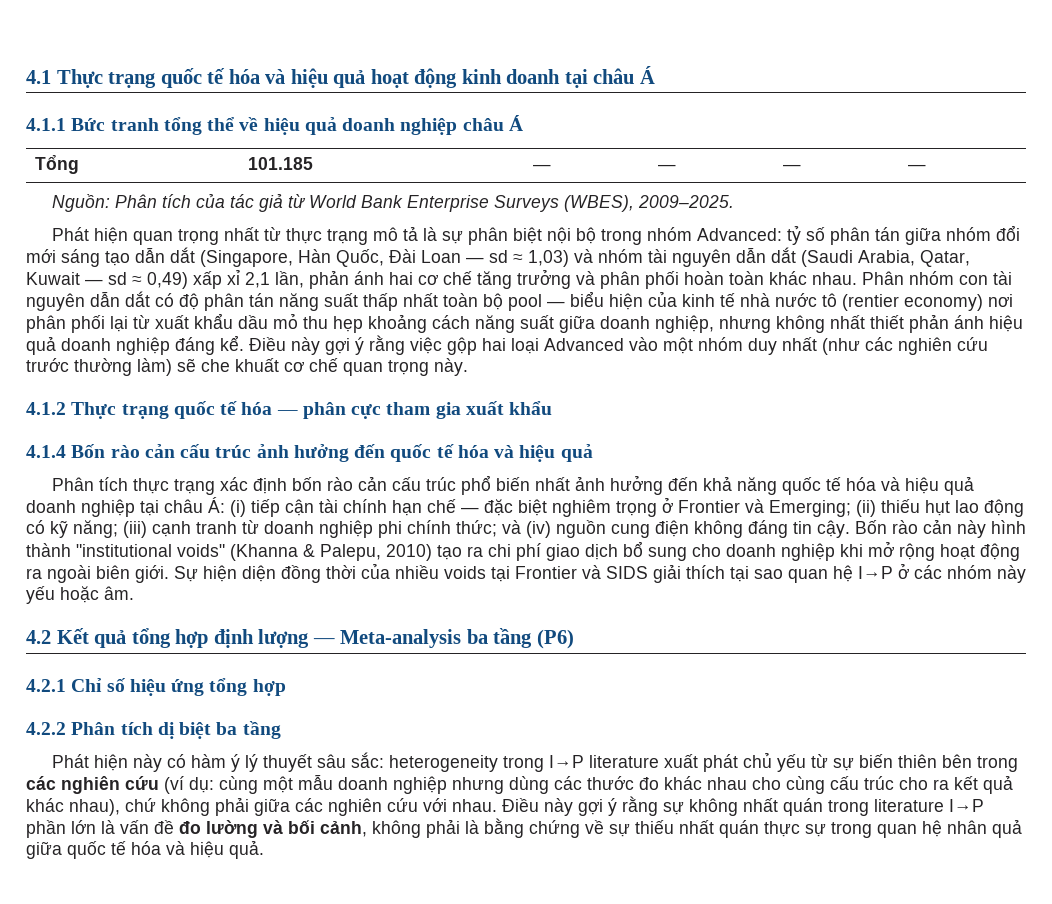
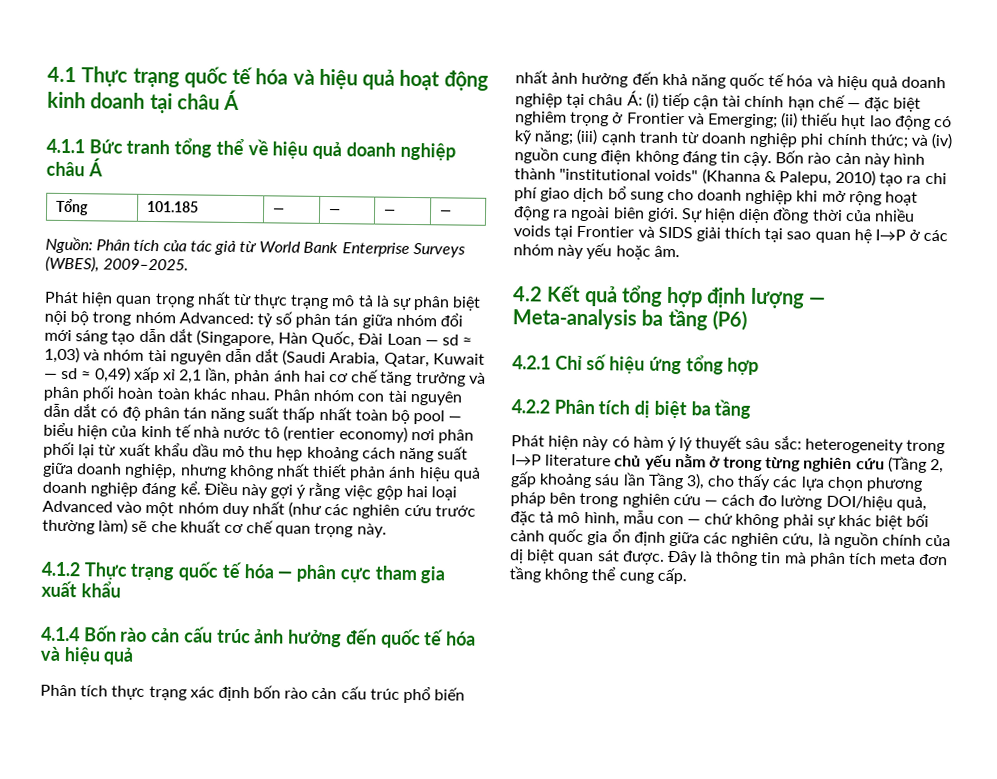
- Phát hiện này có hàm ý lý thuyết sâu sắc: heterogeneity trong I→P literature xuất phát chủ yếu từ sự biến thiên bên trong các nghiên cứu (ví dụ: cùng một mẫu doanh nghiệp nhưng dùng các thước đo khác nhau cho cùng cấu trúc cho ra kết quả khác nhau), chứ không phải giữa các nghiên cứu với nhau. Điều này gợi ý rằng sự không nhất quán trong literature I→P phần lớn là vấn đề đo lường và bối cảnh, không phải là bằng chứng về sự thiếu nhất quán thực sự trong quan hệ nhân quả giữa quốc tế hóa và hiệu quả.
+ Phát hiện này có hàm ý lý thuyết sâu sắc: heterogeneity trong I→P literature chủ yếu nằm ở trong từng nghiên cứu (Tầng 2, gấp khoảng sáu lần Tầng 3), cho thấy các lựa chọn phương pháp bên trong nghiên cứu — cách đo lường DOI/hiệu quả, đặc tả mô hình, mẫu con — chứ không phải sự khác biệt bối cảnh quốc gia ổn định giữa các nghiên cứu, là nguồn chính của dị biệt quan sát được. Đây là thông tin mà phân tích meta đơn tầng không thể cung cấp.

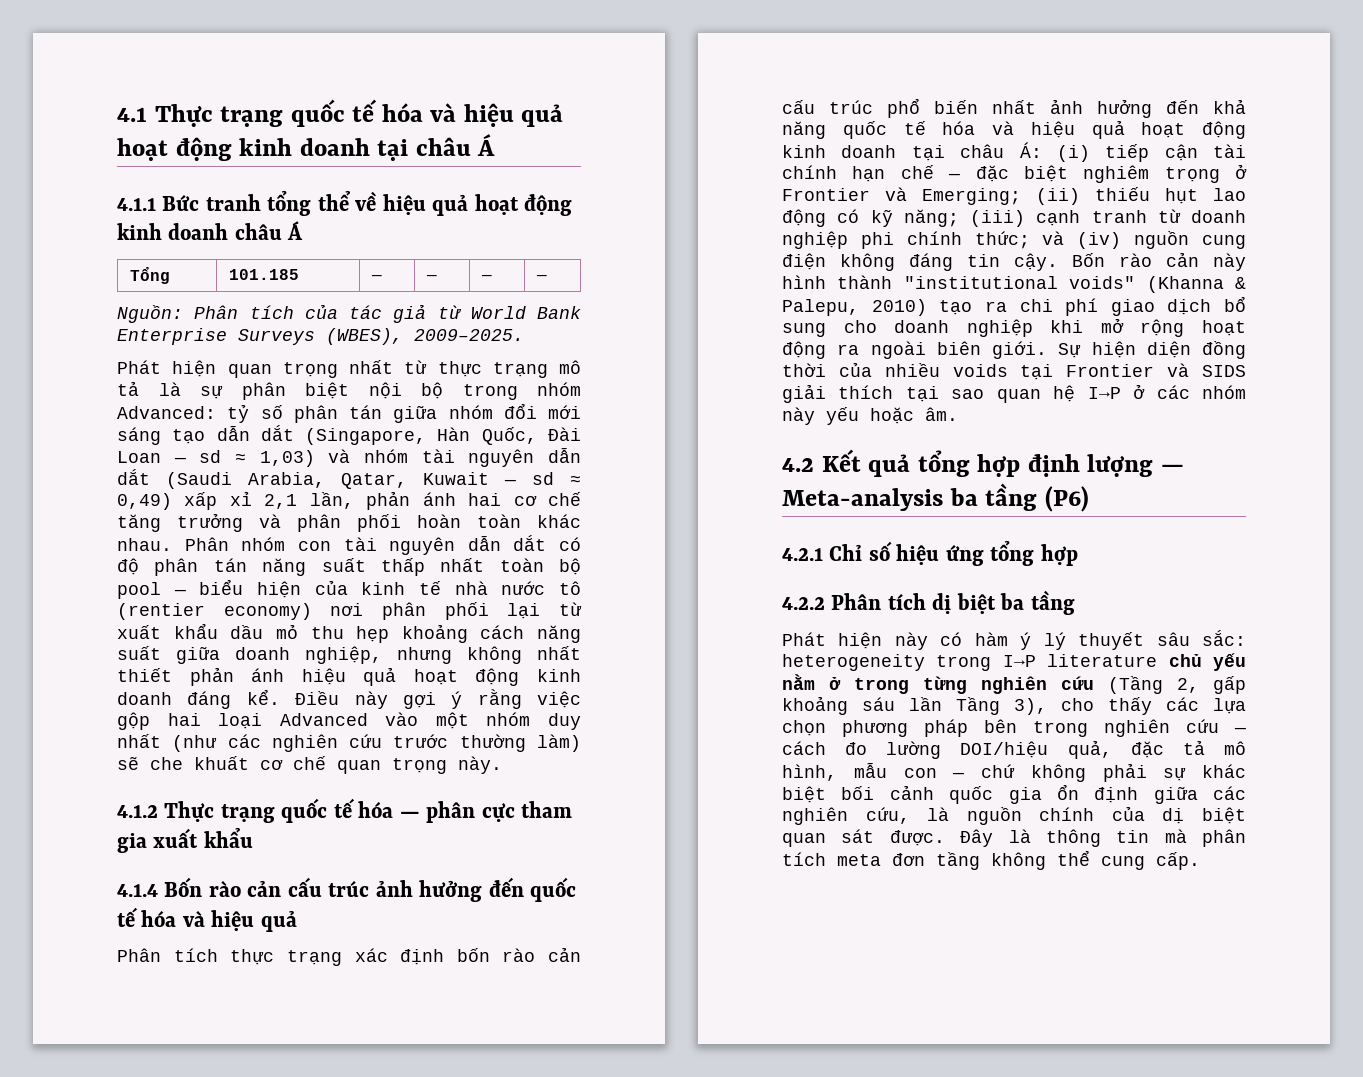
- 4.1.1 Bức tranh tổng thể về hiệu quả doanh nghiệp châu Á
+ 4.1.1 Bức tranh tổng thể về hiệu quả hoạt động kinh doanh châu Á
- Phân nhóm con tài nguyên dẫn dắt có độ phân tán năng suất thấp nhất toàn bộ pool — biểu hiện của kinh tế nhà nước tô (rentier economy) nơi phân phối lại từ xuất khẩu dầu mỏ thu hẹp khoảng cách năng suất giữa doanh nghiệp, nhưng không nhất thiết phản ánh hiệu quả doanh nghiệp đáng kể.
+ Phân nhóm con tài nguyên dẫn dắt có độ phân tán năng suất thấp nhất toàn bộ pool — biểu hiện của kinh tế nhà nước tô (rentier economy) nơi phân phối lại từ xuất khẩu dầu mỏ thu hẹp khoảng cách năng suất giữa doanh nghiệp, nhưng không nhất thiết phản ánh hiệu quả hoạt động kinh doanh đáng kể.
- Phân tích thực trạng xác định bốn rào cản cấu trúc phổ biến nhất ảnh hưởng đến khả năng quốc tế hóa và hiệu quả doanh nghiệp tại châu Á:
+ Phân tích thực trạng xác định bốn rào cản cấu trúc phổ biến nhất ảnh hưởng đến khả năng quốc tế hóa và hiệu quả hoạt động kinh doanh tại châu Á:

